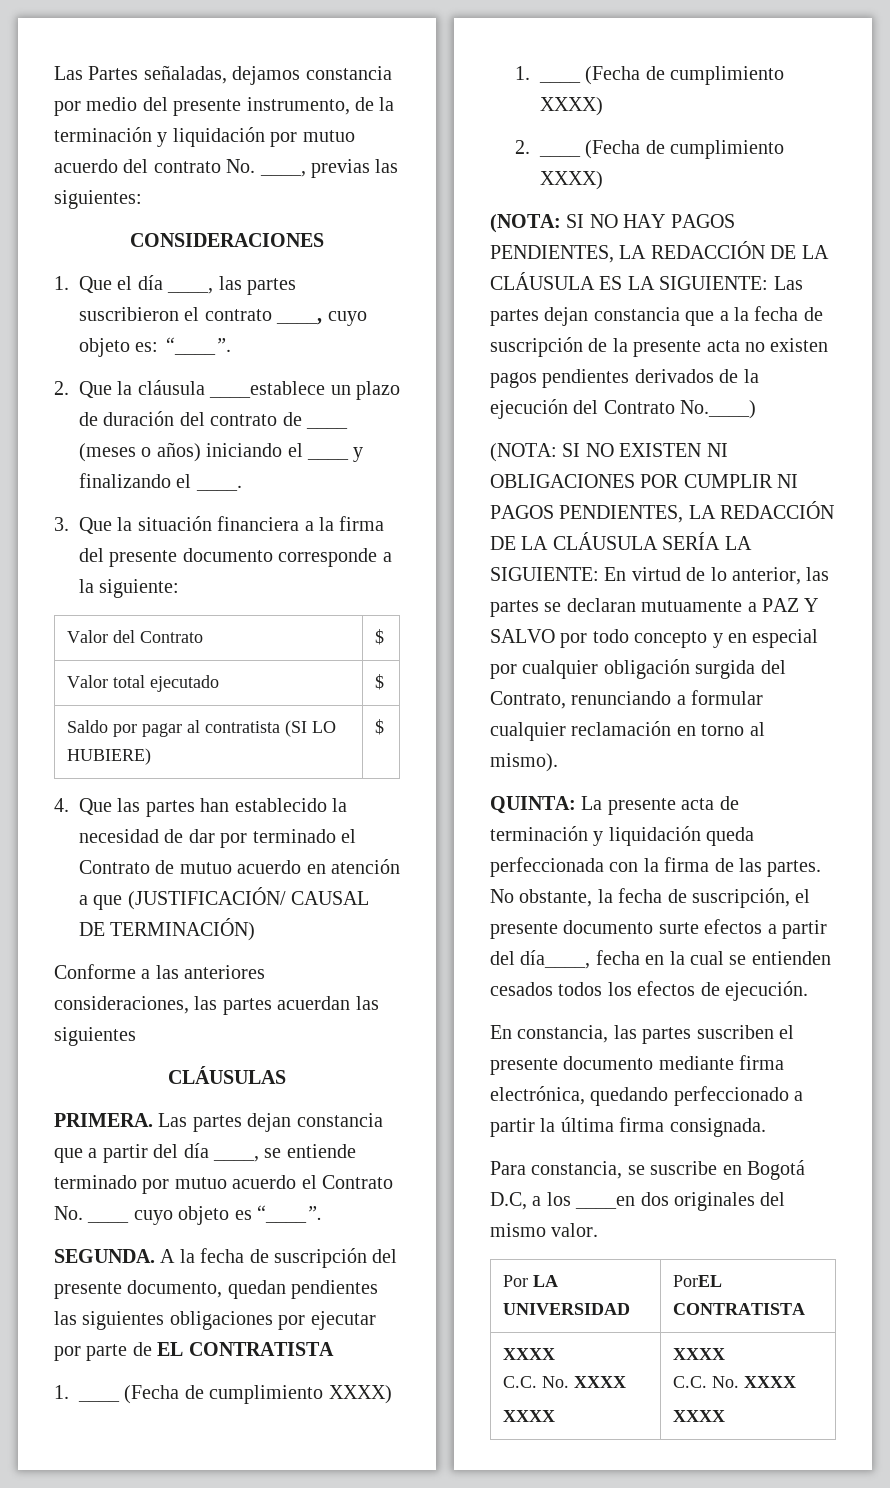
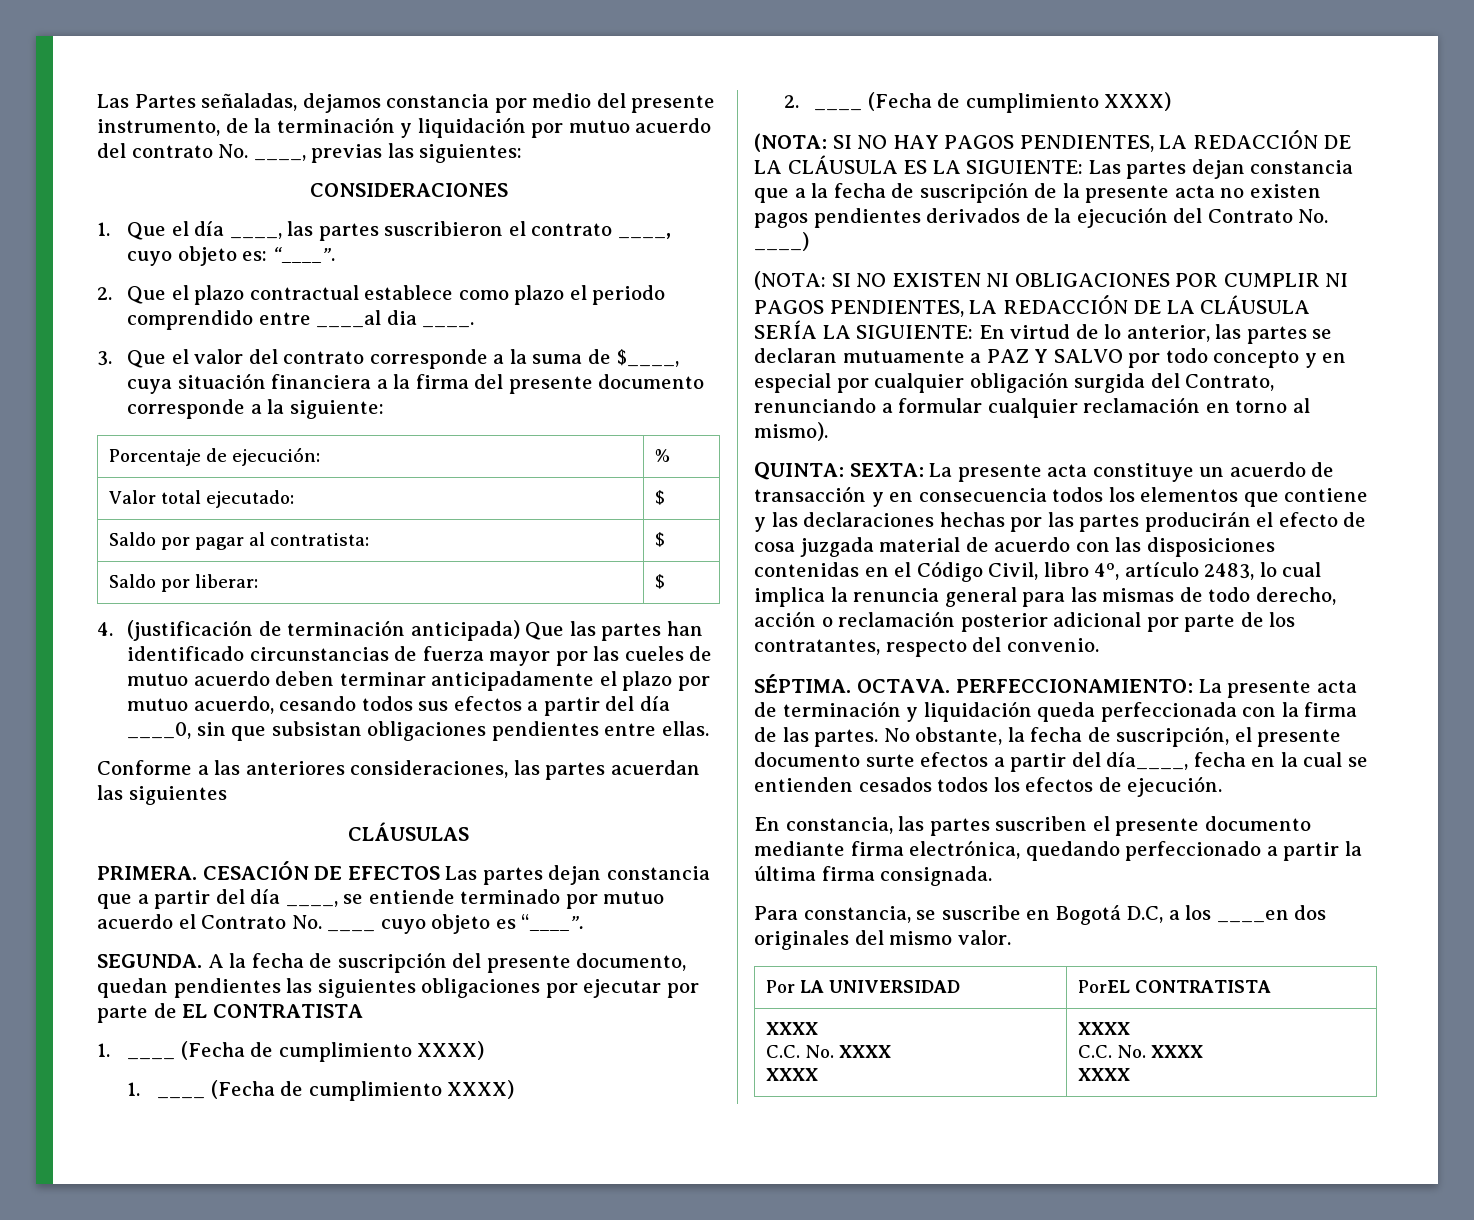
- 2. Que la cláusula ____establece un plazo de duración del contrato de ____ (meses o años) iniciando el ____ y finalizando el ____.
- 3. Que la situación financiera a la firma del presente documento corresponde a la siguiente:
+ 2. Que el plazo contractual establece como plazo el periodo comprendido entre ____al dia ____.
+ 3. Que el valor del contrato corresponde a la suma de $____, cuya situación financiera a la firma del presente documento corresponde a la siguiente:
- Valor del Contrato | $
+ Porcentaje de ejecución: | %
- Valor total ejecutado | $
+ Valor total ejecutado: | $
- Saldo por pagar al contratista (SI LO HUBIERE) | $
- 4. Que las partes han establecido la necesidad de dar por terminado el Contrato de mutuo acuerdo en atención a que (JUSTIFICACIÓN/ CAUSAL DE TERMINACIÓN)
+ Saldo por pagar al contratista: | $
+ Saldo por liberar: | $
+ 4. (justificación de terminación anticipada) Que las partes han identificado circunstancias de fuerza mayor por las cueles de mutuo acuerdo deben terminar anticipadamente el plazo por mutuo acuerdo, cesando todos sus efectos a partir del día ____0, sin que subsistan obligaciones pendientes entre ellas.
- Las partes dejan constancia que a partir del día ____, se entiende terminado por mutuo acuerdo el Contrato No. ____ cuyo objeto es “____”.
+ CESACIÓN DE EFECTOS Las partes dejan constancia que a partir del día ____, se entiende terminado por mutuo acuerdo el Contrato No. ____ cuyo objeto es “____”.
- (NOTA: SI NO HAY PAGOS PENDIENTES, LA REDACCIÓN DE LA CLÁUSULA ES LA SIGUIENTE: Las partes dejan constancia que a la fecha de suscripción de la presente acta no existen pagos pendientes derivados de la ejecución del Contrato No.____)
+ (NOTA: SI NO HAY PAGOS PENDIENTES, LA REDACCIÓN DE LA CLÁUSULA ES LA SIGUIENTE: Las partes dejan constancia que a la fecha de suscripción de la presente acta no existen pagos pendientes derivados de la ejecución del Contrato No. ____)
- QUINTA: La presente acta de terminación y liquidación queda perfeccionada con la firma de las partes.
+ QUINTA: SEXTA: La presente acta constituye un acuerdo de transacción y en consecuencia todos los elementos que contiene y las declaraciones hechas por las partes producirán el efecto de cosa juzgada material de acuerdo con las disposiciones contenidas en el Código Civil, libro 4º, artículo 2483, lo cual implica la renuncia general para las mismas de todo derecho, acción o reclamación posterior adicional por parte de los contratantes, respecto del convenio.
+ SÉPTIMA. OCTAVA. PERFECCIONAMIENTO: La presente acta de terminación y liquidación queda perfeccionada con la firma de las partes.

